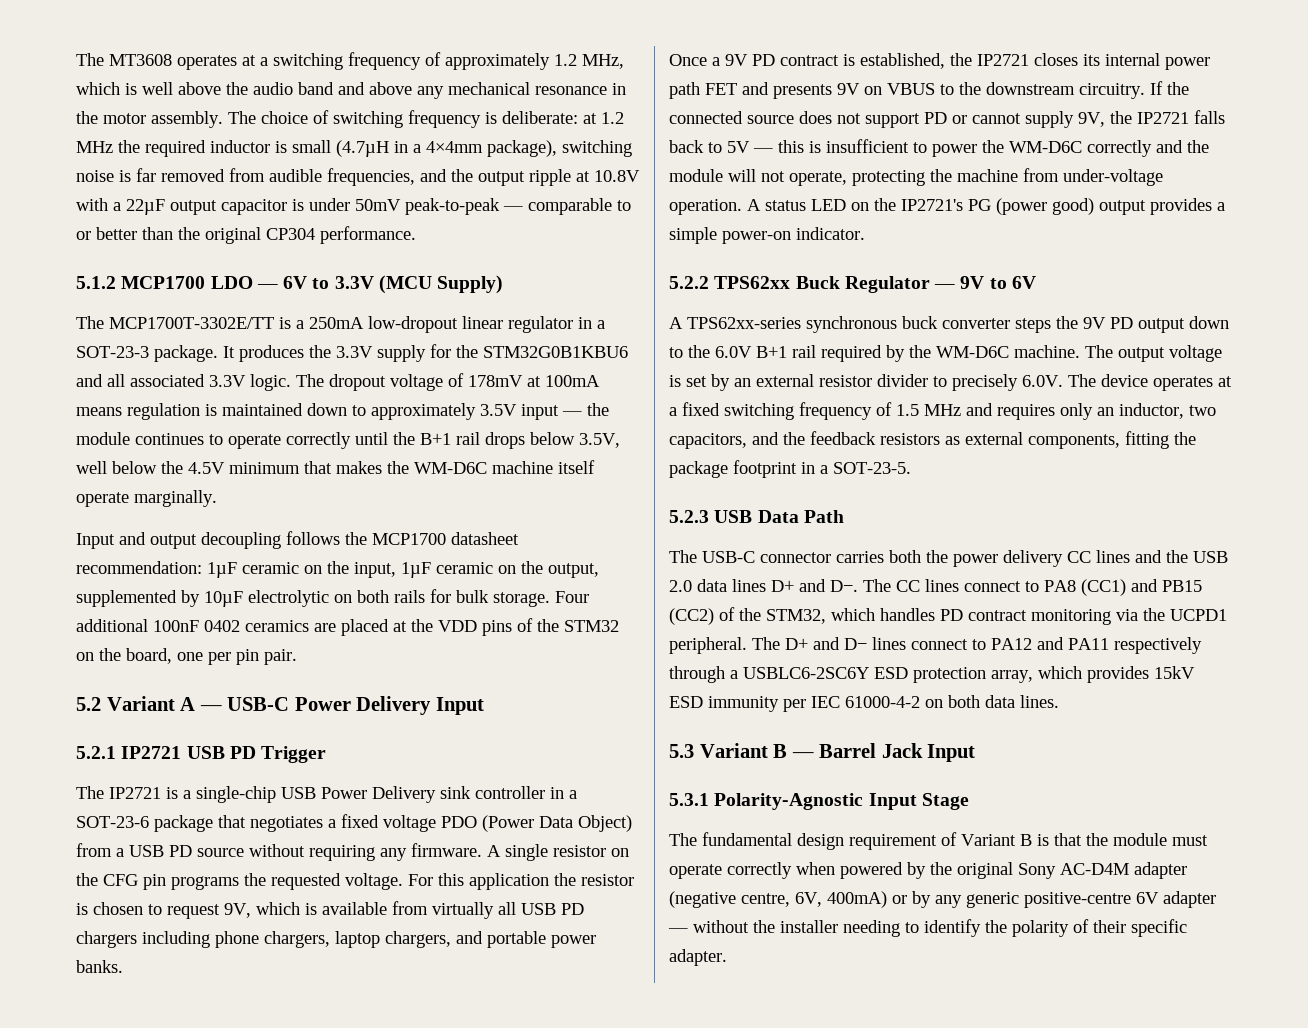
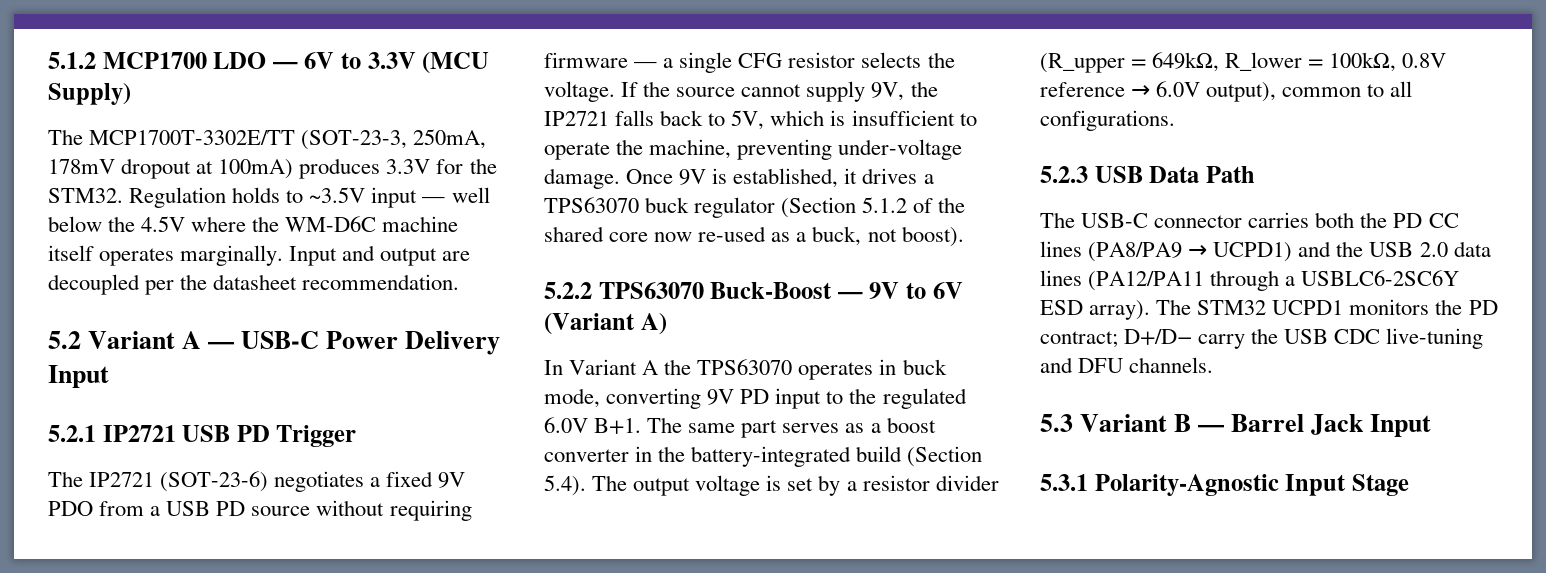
- The MT3608 operates at a switching frequency of approximately 1.2 MHz, which is well above the audio band and above any mechanical resonance in the motor assembly. The choice of switching frequency is deliberate: at 1.2 MHz the required inductor is small (4.7µH in a 4×4mm package), switching noise is far removed from audible frequencies, and the output ripple at 10.8V with a 22µF output capacitor is under 50mV peak-to-peak — comparable to or better than the original CP304 performance.
- The MCP1700T-3302E/TT is a 250mA low-dropout linear regulator in a SOT-23-3 package. It produces the 3.3V supply for the STM32G0B1KBU6 and all associated 3.3V logic. The dropout voltage of 178mV at 100mA means regulation is maintained down to approximately 3.5V input — the module continues to operate correctly until the B+1 rail drops below 3.5V, well below the 4.5V minimum that makes the WM-D6C machine itself operate marginally.
- Input and output decoupling follows the MCP1700 datasheet recommendation: 1µF ceramic on the input, 1µF ceramic on the output, supplemented by 10µF electrolytic on both rails for bulk storage. Four additional 100nF 0402 ceramics are placed at the VDD pins of the STM32 on the board, one per pin pair.
+ The MCP1700T-3302E/TT (SOT-23-3, 250mA, 178mV dropout at 100mA) produces 3.3V for the STM32. Regulation holds to ~3.5V input — well below the 4.5V where the WM-D6C machine itself operates marginally. Input and output are decoupled per the datasheet recommendation.
- The IP2721 is a single-chip USB Power Delivery sink controller in a SOT-23-6 package that negotiates a fixed voltage PDO (Power Data Object) from a USB PD source without requiring any firmware. A single resistor on the CFG pin programs the requested voltage. For this application the resistor is chosen to request 9V, which is available from virtually all USB PD chargers including phone chargers, laptop chargers, and portable power banks.
- Once a 9V PD contract is established, the IP2721 closes its internal power path FET and presents 9V on VBUS to the downstream circuitry. If the connected source does not support PD or cannot supply 9V, the IP2721 falls back to 5V — this is insufficient to power the WM-D6C correctly and the module will not operate, protecting the machine from under-voltage operation. A status LED on the IP2721's PG (power good) output provides a simple power-on indicator.
- 5.2.2 TPS62xx Buck Regulator — 9V to 6V
- A TPS62xx-series synchronous buck converter steps the 9V PD output down to the 6.0V B+1 rail required by the WM-D6C machine. The output voltage is set by an external resistor divider to precisely 6.0V. The device operates at a fixed switching frequency of 1.5 MHz and requires only an inductor, two capacitors, and the feedback resistors as external components, fitting the package footprint in a SOT-23-5.
+ The IP2721 (SOT-23-6) negotiates a fixed 9V PDO from a USB PD source without requiring firmware — a single CFG resistor selects the voltage. If the source cannot supply 9V, the IP2721 falls back to 5V, which is insufficient to operate the machine, preventing under-voltage damage. Once 9V is established, it drives a TPS63070 buck regulator (Section 5.1.2 of the shared core now re-used as a buck, not boost).
+ 5.2.2 TPS63070 Buck-Boost — 9V to 6V (Variant A)
+ In Variant A the TPS63070 operates in buck mode, converting 9V PD input to the regulated 6.0V B+1. The same part serves as a boost converter in the battery-integrated build (Section 5.4). The output voltage is set by a resistor divider (R_upper = 649kΩ, R_lower = 100kΩ, 0.8V reference → 6.0V output), common to all configurations.
- The USB-C connector carries both the power delivery CC lines and the USB 2.0 data lines D+ and D−. The CC lines connect to PA8 (CC1) and PB15 (CC2) of the STM32, which handles PD contract monitoring via the UCPD1 peripheral. The D+ and D− lines connect to PA12 and PA11 respectively through a USBLC6-2SC6Y ESD protection array, which provides 15kV ESD immunity per IEC 61000-4-2 on both data lines.
+ The USB-C connector carries both the PD CC lines (PA8/PA9 → UCPD1) and the USB 2.0 data lines (PA12/PA11 through a USBLC6-2SC6Y ESD array). The STM32 UCPD1 monitors the PD contract; D+/D− carry the USB CDC live-tuning and DFU channels.
- The fundamental design requirement of Variant B is that the module must operate correctly when powered by the original Sony AC-D4M adapter (negative centre, 6V, 400mA) or by any generic positive-centre 6V adapter — without the installer needing to identify the polarity of their specific adapter.

